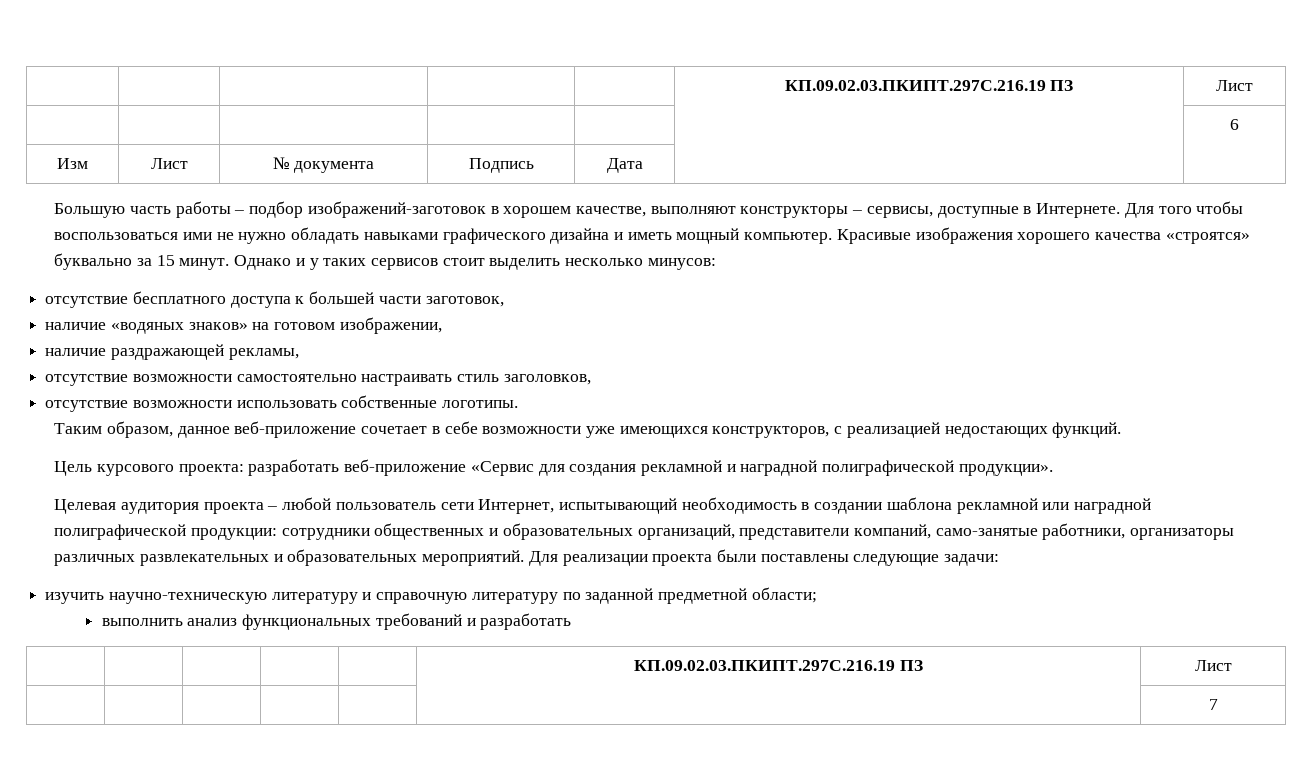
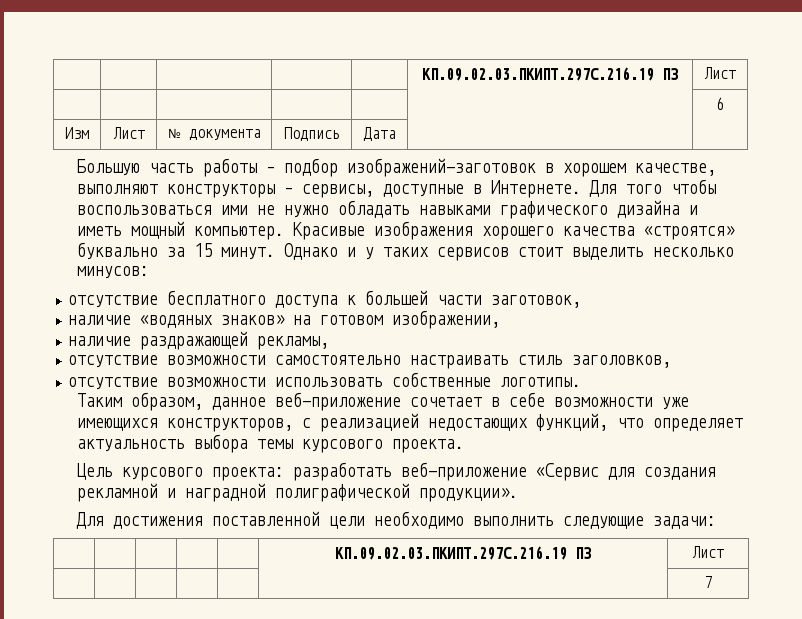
- Таким образом, данное веб-приложение сочетает в себе возможности уже имеющихся конструкторов, с реализацией недостающих функций.
+ Таким образом, данное веб-приложение сочетает в себе возможности уже имеющихся конструкторов, с реализацией недостающих функций, что определяет актуальность выбора темы курсового проекта.
- Целевая аудитория проекта – любой пользователь сети Интернет, испытывающий необходимость в создании шаблона рекламной или наградной полиграфической продукции: сотрудники общественных и образовательных организаций, представители компаний, само-занятые работники, организаторы различных развлекательных и образовательных мероприятий. Для реализации проекта были поставлены следующие задачи:
- изучить научно-техническую литературу и справочную литературу по заданной предметной области;
- выполнить анализ функциональных требований и разработать
+ Для достижения поставленной цели необходимо выполнить следующие задачи:

